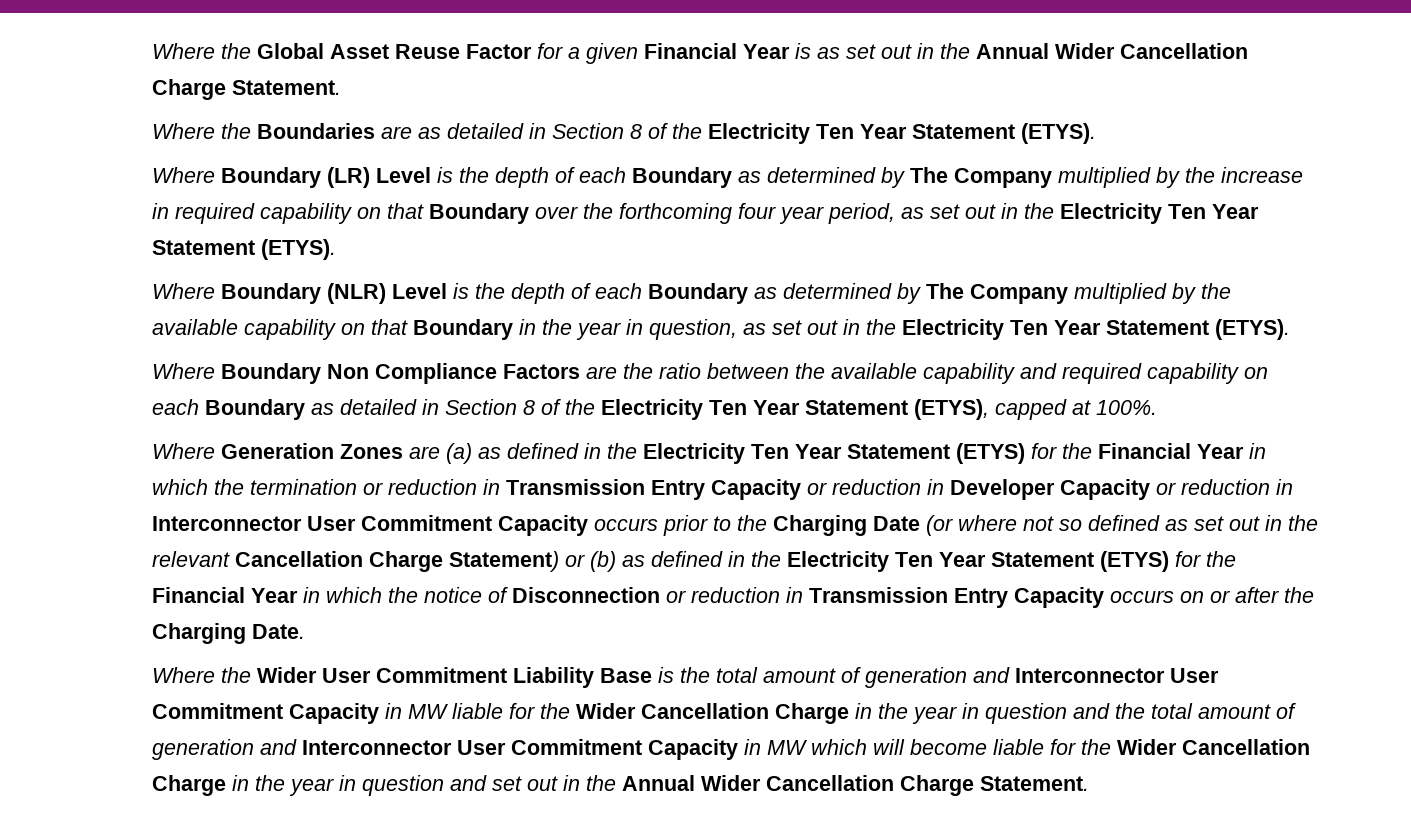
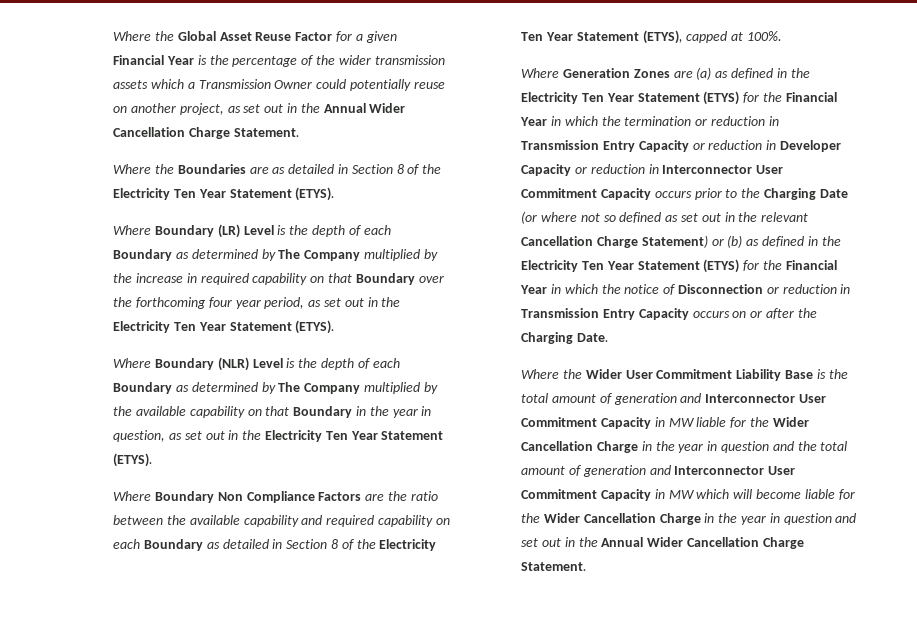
- Where the Global Asset Reuse Factor for a given Financial Year is as set out in the Annual Wider Cancellation Charge Statement.
+ Where the Global Asset Reuse Factor for a given Financial Year is the percentage of the wider transmission assets which a Transmission Owner could potentially reuse on another project, as set out in the Annual Wider Cancellation Charge Statement.

